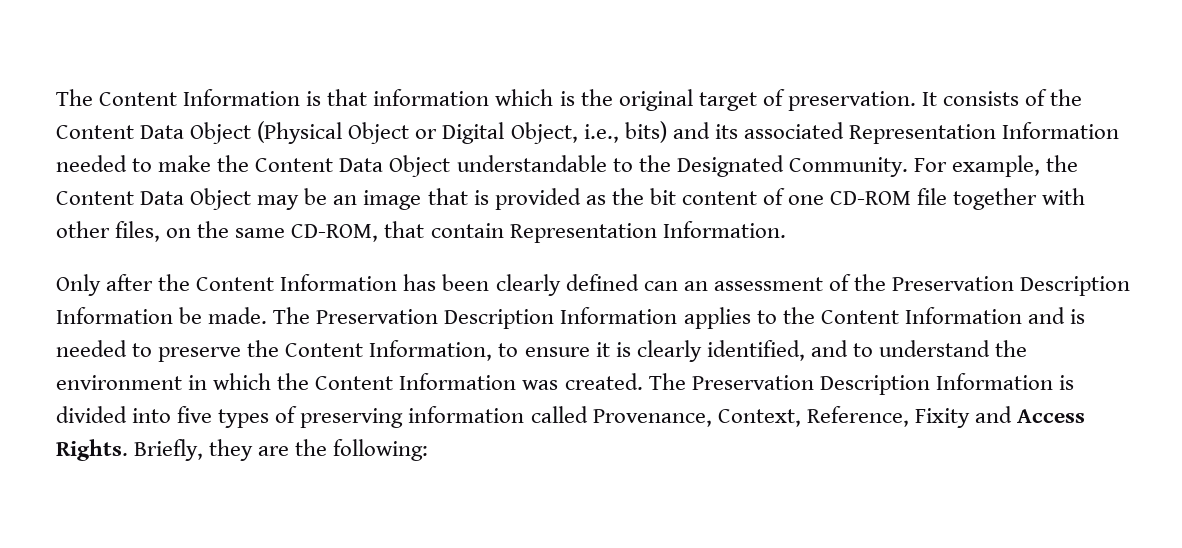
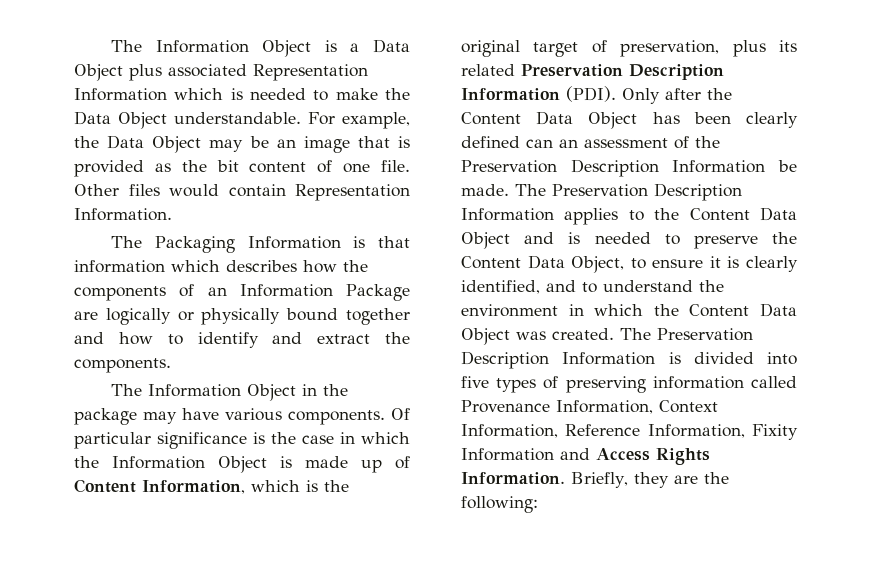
- The Content Information is that information which is the original target of preservation. It consists of the Content Data Object (Physical Object or Digital Object, i.e., bits) and its associated Representation Information needed to make the Content Data Object understandable to the Designated Community.
+ The Information Object is a Data Object plus associated Representation Information which is needed to make the Data Object understandable.
- For example, the Content Data Object may be an image that is provided as the bit content of one CD-ROM file together with other files, on the same CD-ROM, that contain Representation Information.
- Only after the Content Information has been clearly defined can an assessment of the Preservation Description Information be made.
+ For example, the Data Object may be an image that is provided as the bit content of one file. Other files would contain Representation Information.
+ The Packaging Information is that information which describes how the components of an Information Package are logically or physically bound together and how to identify and extract the components.
+ The Information Object in the package may have various components. Of particular significance is the case in which the Information Object is made up of Content Information, which is the original target of preservation, plus its related Preservation Description Information (PDI). Only after the Content Data Object has been clearly defined can an assessment of the Preservation Description Information be made.
- The Preservation Description Information applies to the Content Information and is needed to preserve the Content Information, to ensure it is clearly identified, and to understand the environment in which the Content Information was created.
+ The Preservation Description Information applies to the Content Data Object and is needed to preserve the Content Data Object, to ensure it is clearly identified, and to understand the environment in which the Content Data Object was created.
- The Preservation Description Information is divided into five types of preserving information called Provenance, Context, Reference, Fixity and Access Rights.
+ The Preservation Description Information is divided into five types of preserving information called Provenance Information, Context Information, Reference Information, Fixity Information and Access Rights Information.

